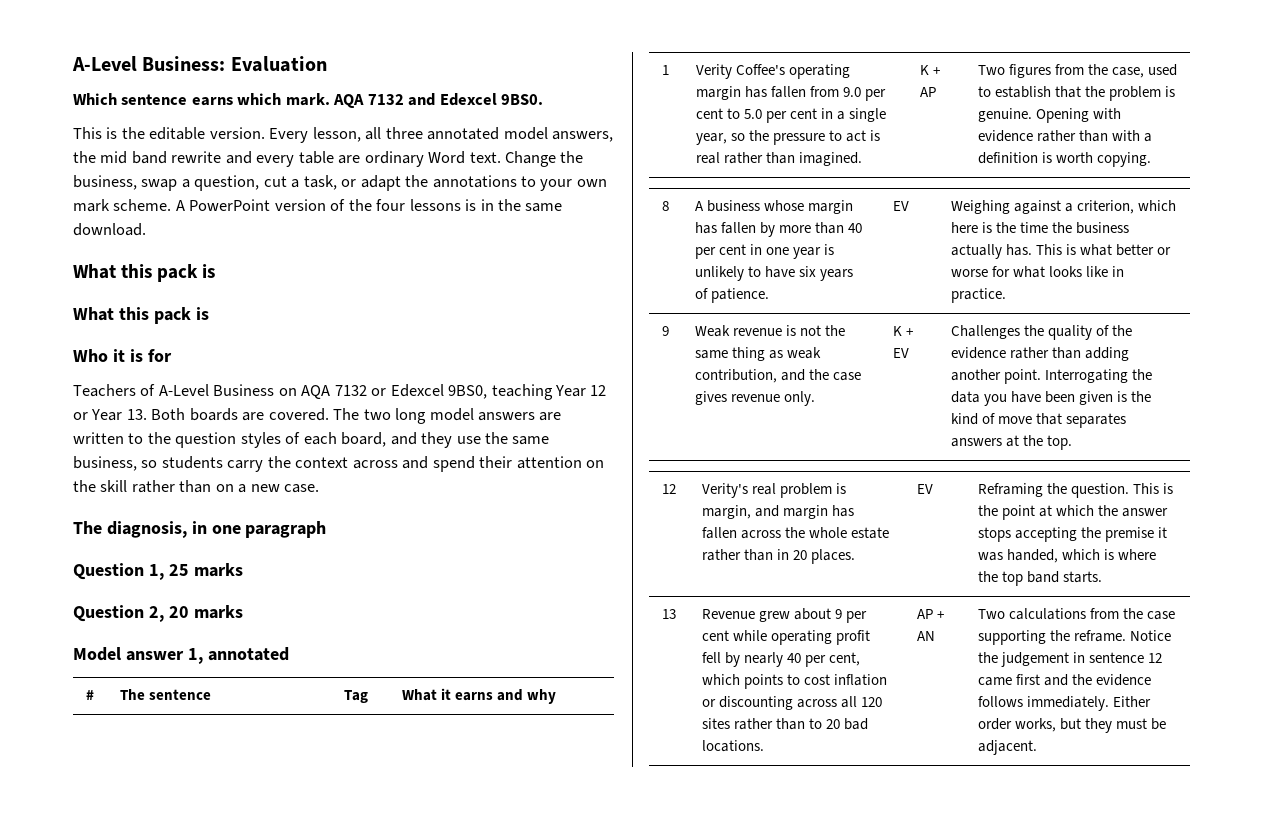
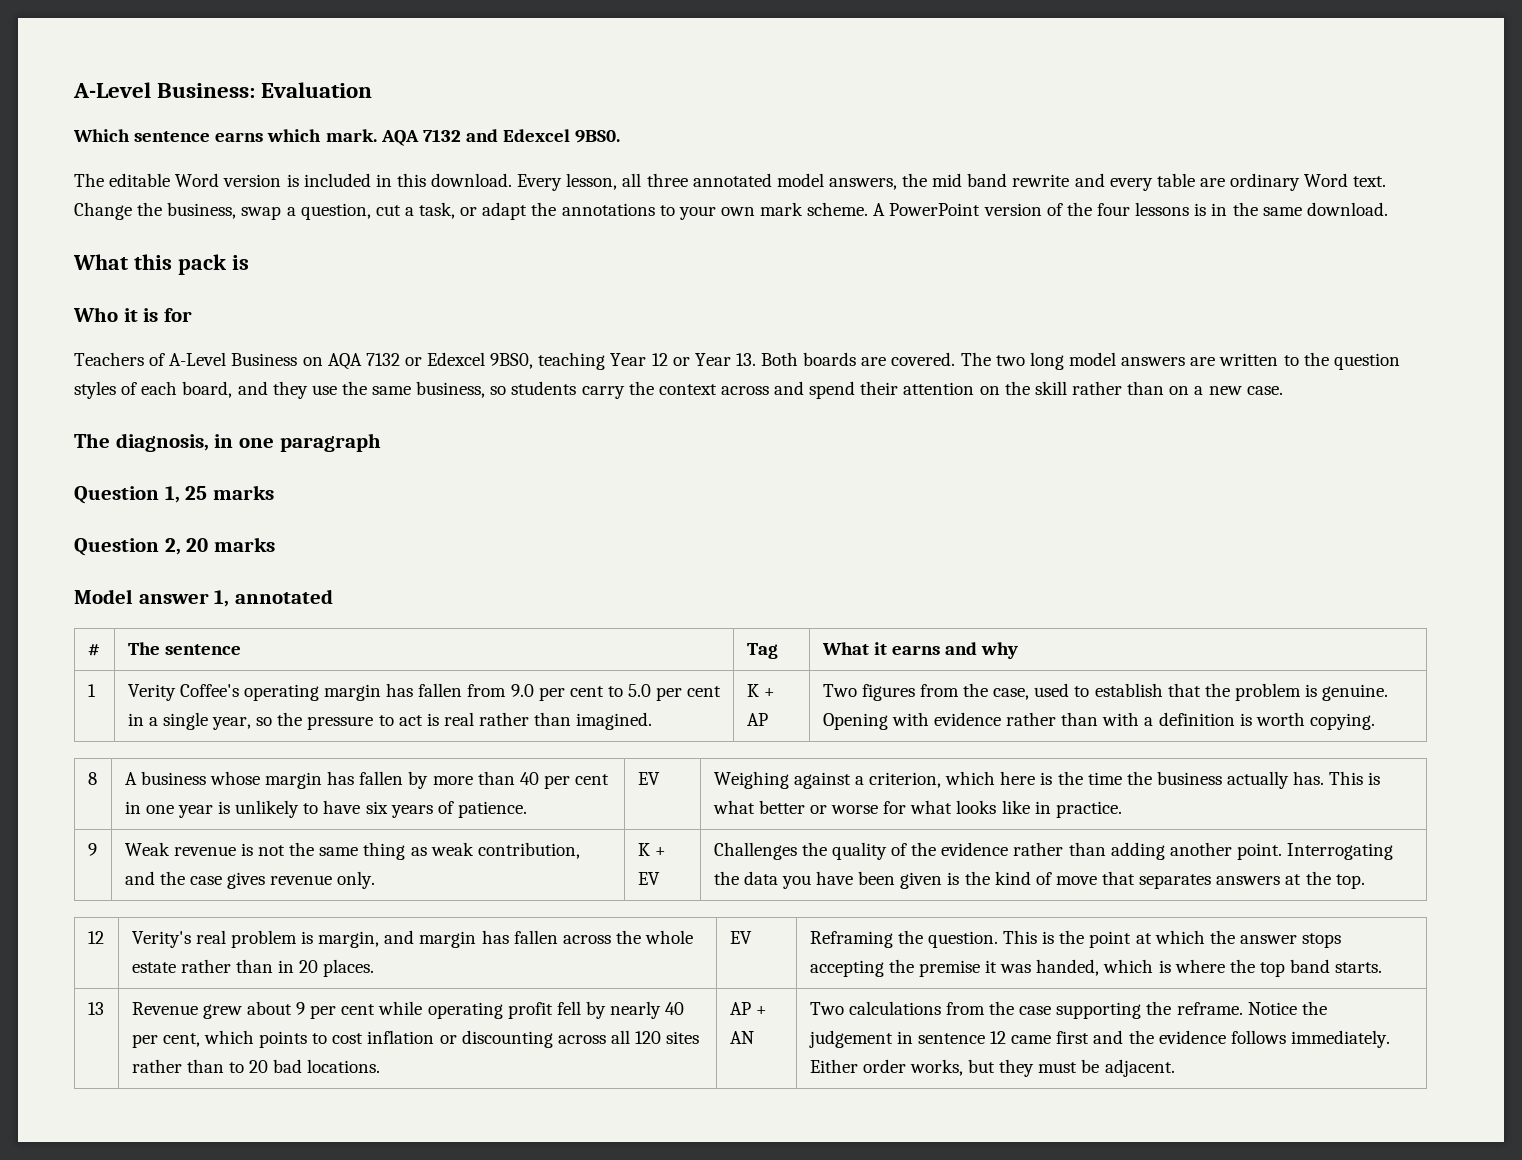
- This is the editable version.
+ The editable Word version is included in this download.
  A PowerPoint version of the four lessons is in the same download.
- What this pack is

